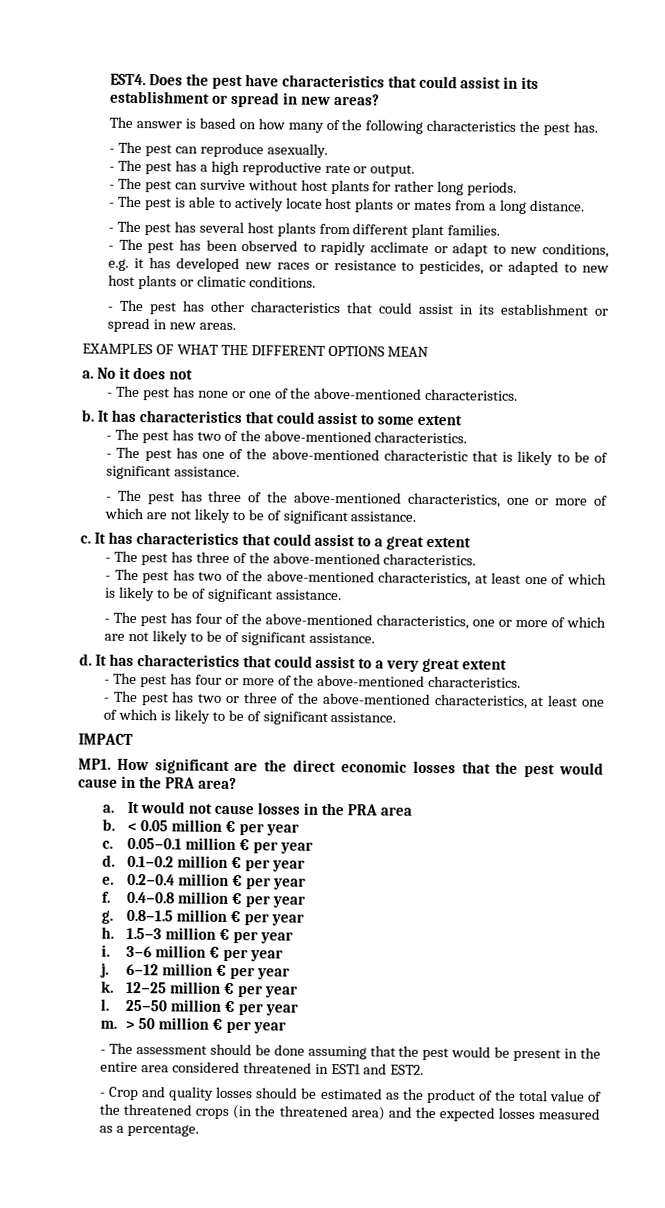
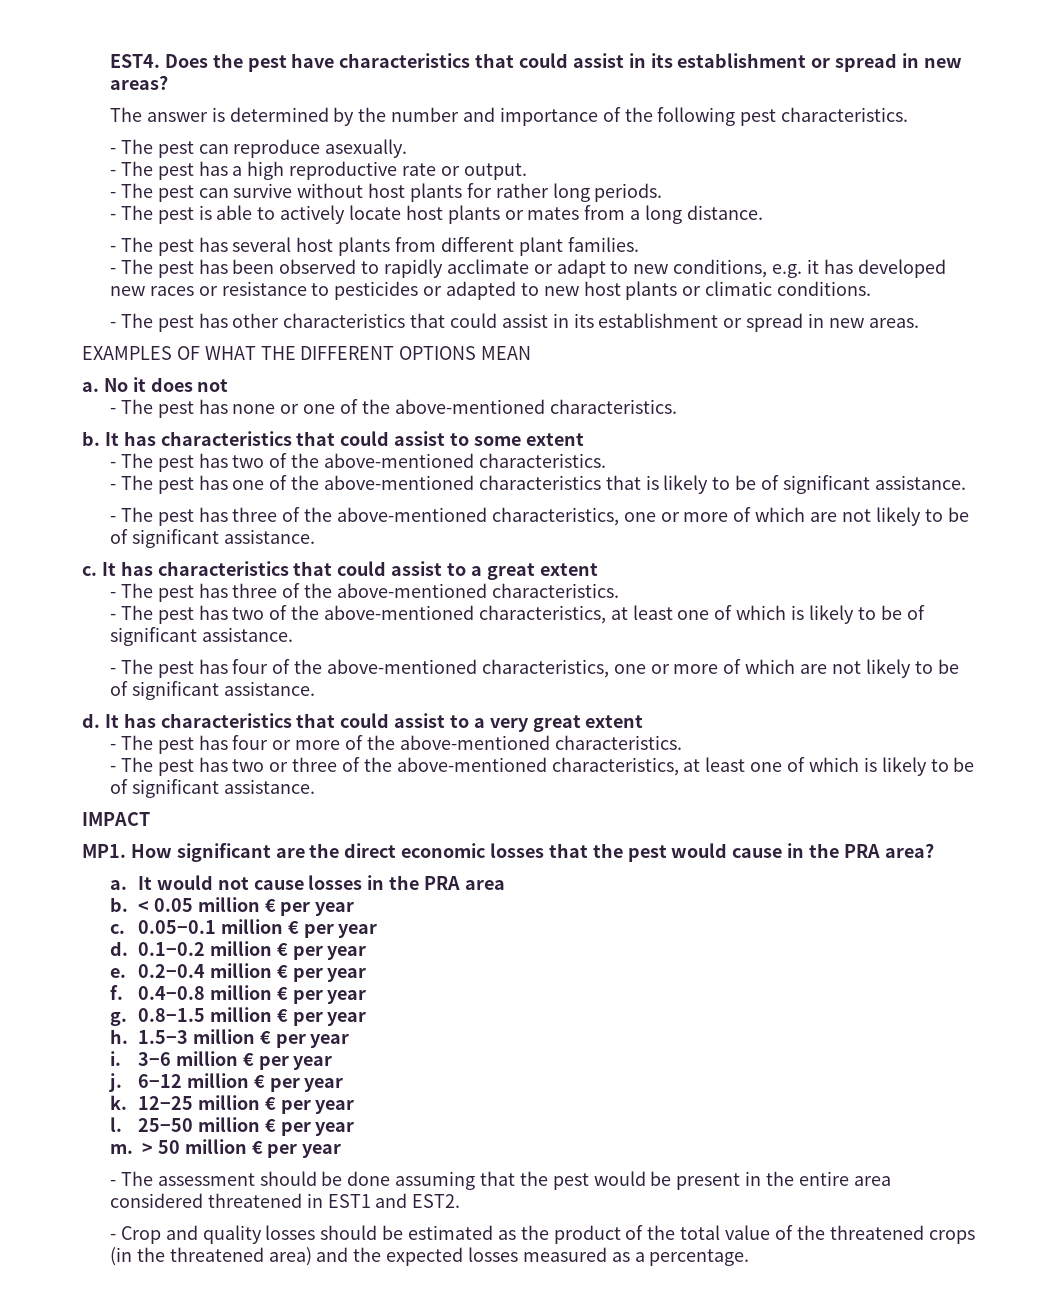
- The answer is based on how many of the following characteristics the pest has.
+ The answer is determined by the number and importance of the following pest characteristics.
- - The pest has been observed to rapidly acclimate or adapt to new conditions, e.g. it has developed new races or resistance to pesticides, or adapted to new host plants or climatic conditions.
+ - The pest has been observed to rapidly acclimate or adapt to new conditions, e.g. it has developed new races or resistance to pesticides or adapted to new host plants or climatic conditions.
- - The pest has one of the above-mentioned characteristic that is likely to be of significant assistance.
+ - The pest has one of the above-mentioned characteristics that is likely to be of significant assistance.

